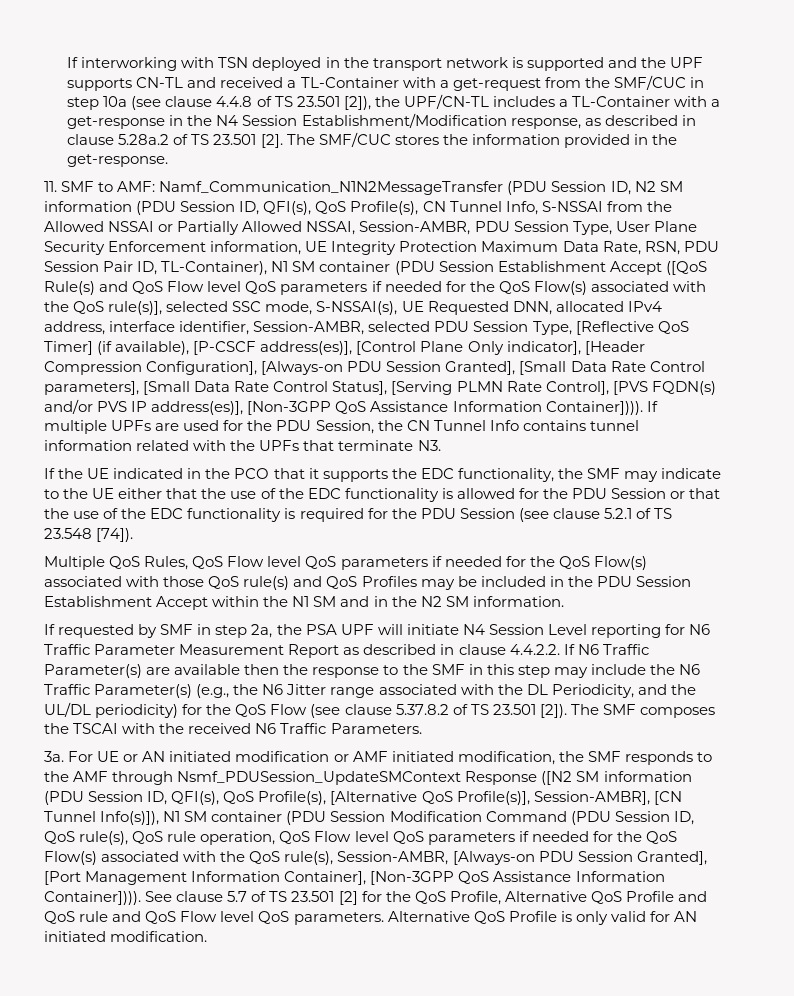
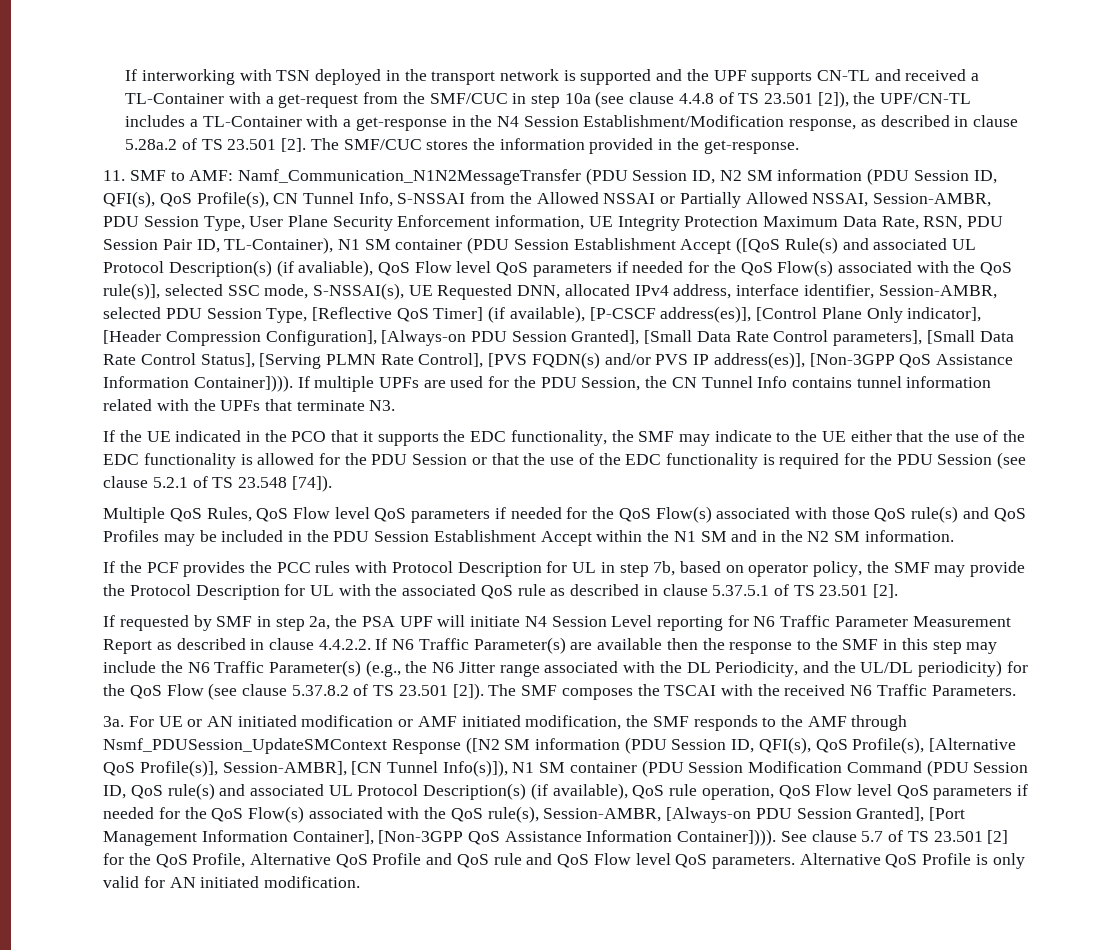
- Namf_Communication_N1N2MessageTransfer (PDU Session ID, N2 SM information (PDU Session ID, QFI(s), QoS Profile(s), CN Tunnel Info, S-NSSAI from the Allowed NSSAI or Partially Allowed NSSAI, Session-AMBR, PDU Session Type, User Plane Security Enforcement information, UE Integrity Protection Maximum Data Rate, RSN, PDU Session Pair ID, TL-Container), N1 SM container (PDU Session Establishment Accept ([QoS Rule(s) and QoS Flow level QoS parameters if needed for the QoS Flow(s) associated with the QoS rule(s)], selected SSC mode, S-NSSAI(s), UE Requested DNN, allocated IPv4 address, interface identifier, Session-AMBR, selected PDU Session Type, [Reflective QoS Timer] (if available), [P-CSCF address(es)], [Control Plane Only indicator], [Header Compression Configuration], [Always-on PDU Session Granted], [Small Data Rate Control parameters], [Small Data Rate Control Status], [Serving PLMN Rate Control], [PVS FQDN(s) and/or PVS IP address(es)], [Non-3GPP QoS Assistance Information Container]))).
+ Namf_Communication_N1N2MessageTransfer (PDU Session ID, N2 SM information (PDU Session ID, QFI(s), QoS Profile(s), CN Tunnel Info, S-NSSAI from the Allowed NSSAI or Partially Allowed NSSAI, Session-AMBR, PDU Session Type, User Plane Security Enforcement information, UE Integrity Protection Maximum Data Rate, RSN, PDU Session Pair ID, TL-Container), N1 SM container (PDU Session Establishment Accept ([QoS Rule(s) and associated UL Protocol Description(s) (if avaliable), QoS Flow level QoS parameters if needed for the QoS Flow(s) associated with the QoS rule(s)], selected SSC mode, S-NSSAI(s), UE Requested DNN, allocated IPv4 address, interface identifier, Session-AMBR, selected PDU Session Type, [Reflective QoS Timer] (if available), [P-CSCF address(es)], [Control Plane Only indicator], [Header Compression Configuration], [Always-on PDU Session Granted], [Small Data Rate Control parameters], [Small Data Rate Control Status], [Serving PLMN Rate Control], [PVS FQDN(s) and/or PVS IP address(es)], [Non-3GPP QoS Assistance Information Container]))).
+ If the PCF provides the PCC rules with Protocol Description for UL in step 7b, based on operator policy, the SMF may provide the Protocol Description for UL with the associated QoS rule as described in clause 5.37.5.1 of TS 23.501 [2].
- For UE or AN initiated modification or AMF initiated modification, the SMF responds to the AMF through Nsmf_PDUSession_UpdateSMContext Response ([N2 SM information (PDU Session ID, QFI(s), QoS Profile(s), [Alternative QoS Profile(s)], Session-AMBR], [CN Tunnel Info(s)]), N1 SM container (PDU Session Modification Command (PDU Session ID, QoS rule(s), QoS rule operation, QoS Flow level QoS parameters if needed for the QoS Flow(s) associated with the QoS rule(s), Session-AMBR, [Always-on PDU Session Granted], [Port Management Information Container], [Non-3GPP QoS Assistance Information Container]))).
+ For UE or AN initiated modification or AMF initiated modification, the SMF responds to the AMF through Nsmf_PDUSession_UpdateSMContext Response ([N2 SM information (PDU Session ID, QFI(s), QoS Profile(s), [Alternative QoS Profile(s)], Session-AMBR], [CN Tunnel Info(s)]), N1 SM container (PDU Session Modification Command (PDU Session ID, QoS rule(s) and associated UL Protocol Description(s) (if available), QoS rule operation, QoS Flow level QoS parameters if needed for the QoS Flow(s) associated with the QoS rule(s), Session-AMBR, [Always-on PDU Session Granted], [Port Management Information Container], [Non-3GPP QoS Assistance Information Container]))).

